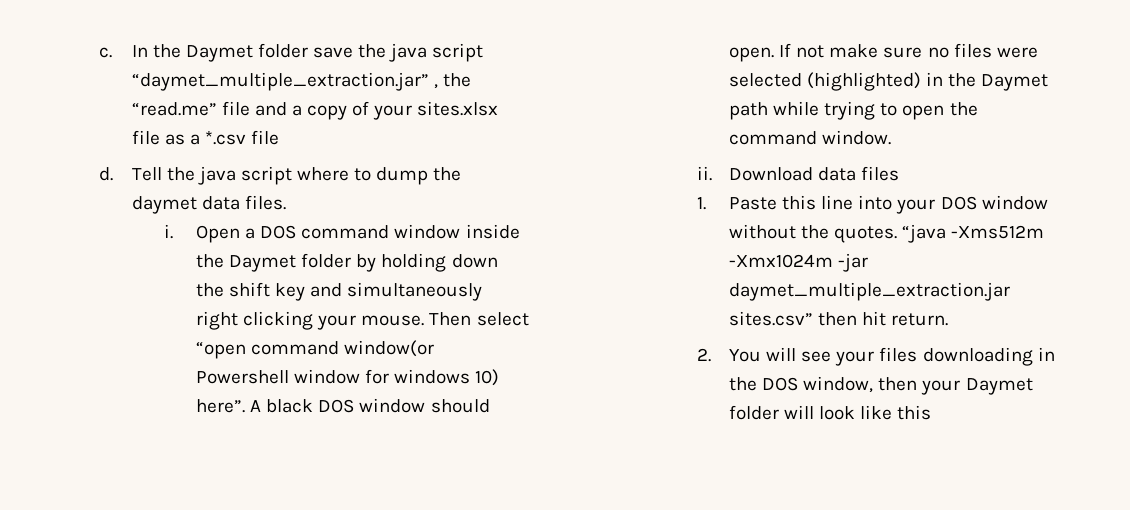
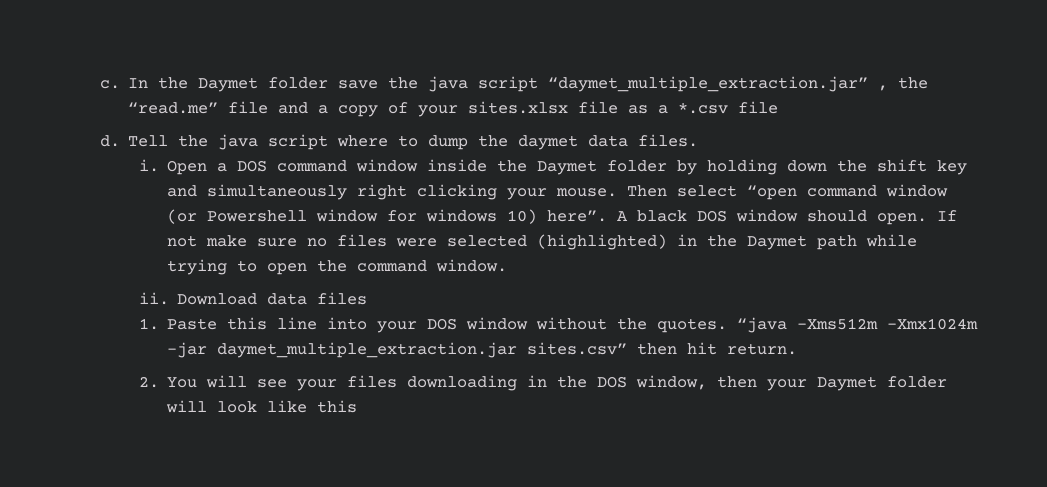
- Then select “open command window(or Powershell window for windows 10) here”.
+ Then select “open command window (or Powershell window for windows 10) here”.

